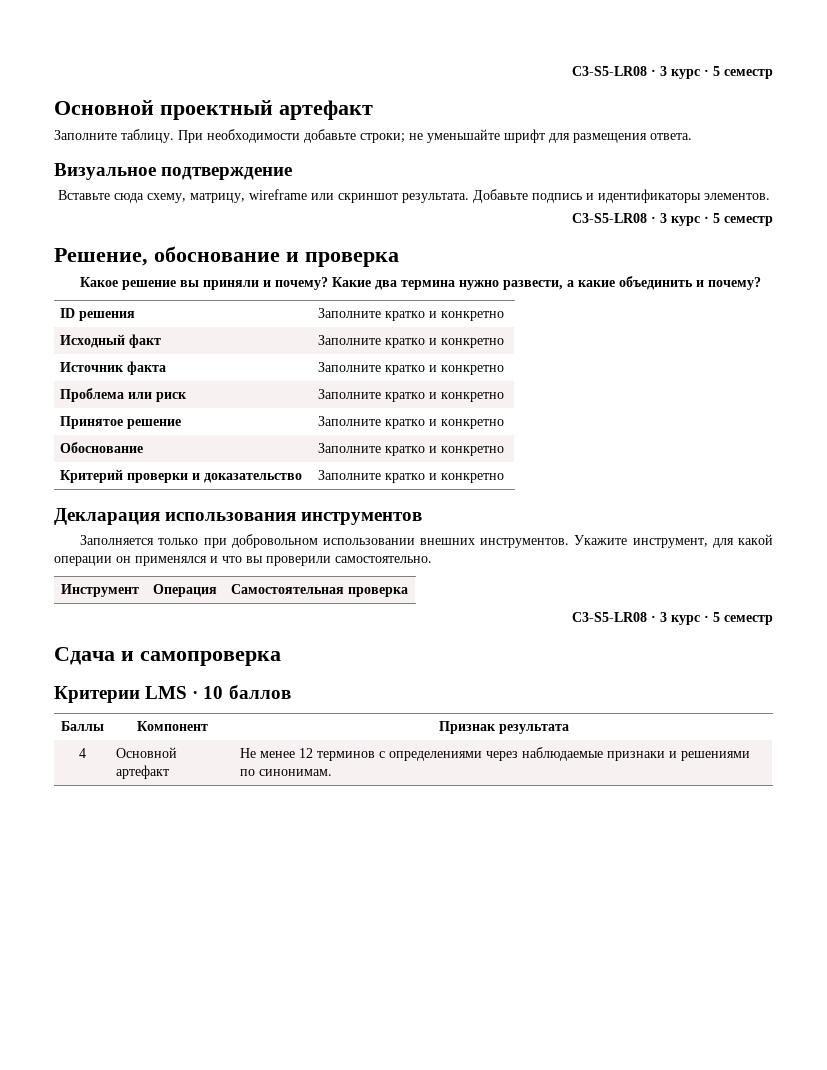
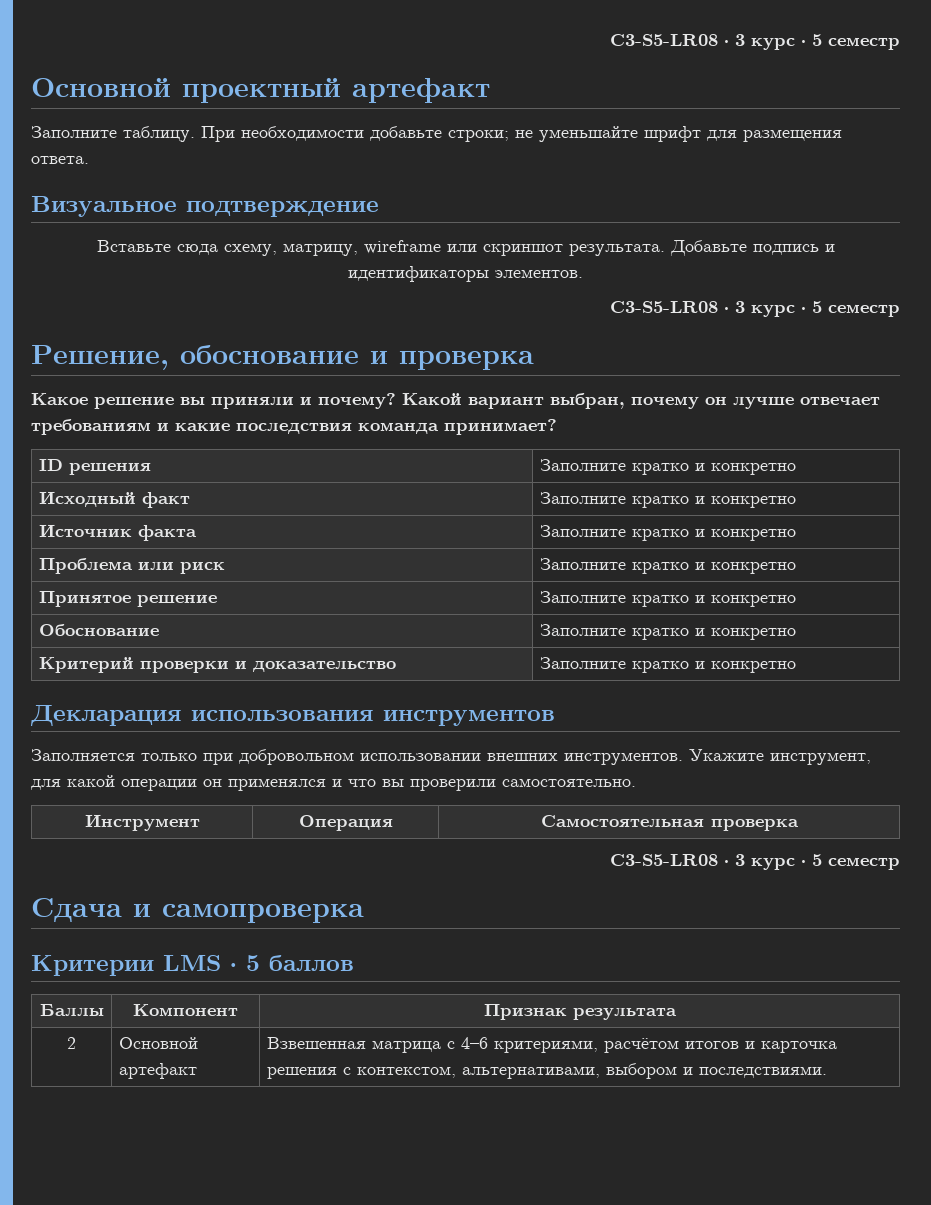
- Какие два термина нужно развести, а какие объединить и почему?
+ Какой вариант выбран, почему он лучше отвечает требованиям и какие последствия команда принимает?
- Критерии LMS · 10 баллов
+ Критерии LMS · 5 баллов
- 4 | Основной артефакт | Не менее 12 терминов с определениями через наблюдаемые признаки и решениями по синонимам.
+ 2 | Основной артефакт | Взвешенная матрица с 4–6 критериями, расчётом итогов и карточка решения с контекстом, альтернативами, выбором и последствиями.

